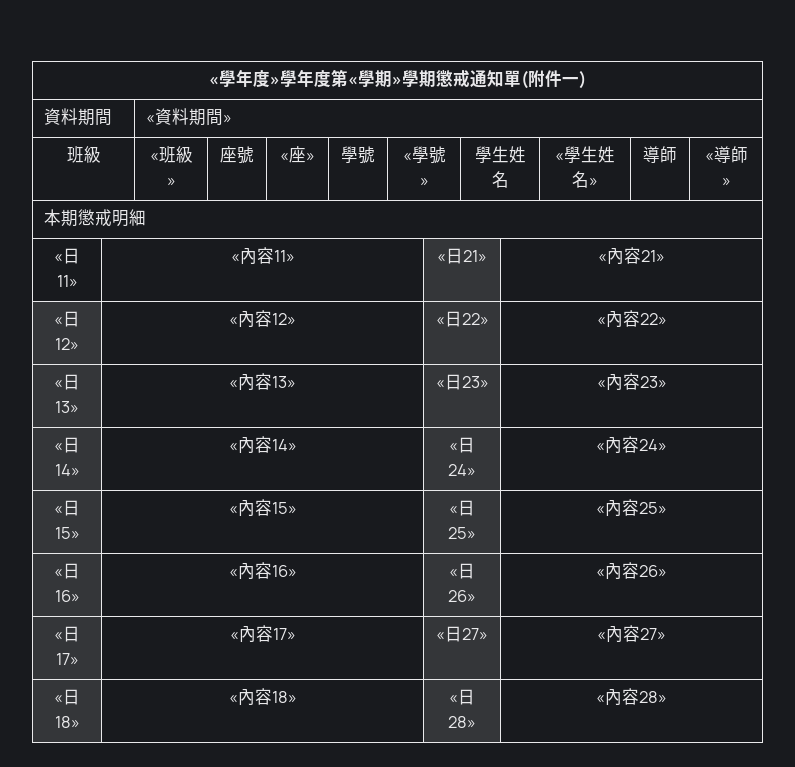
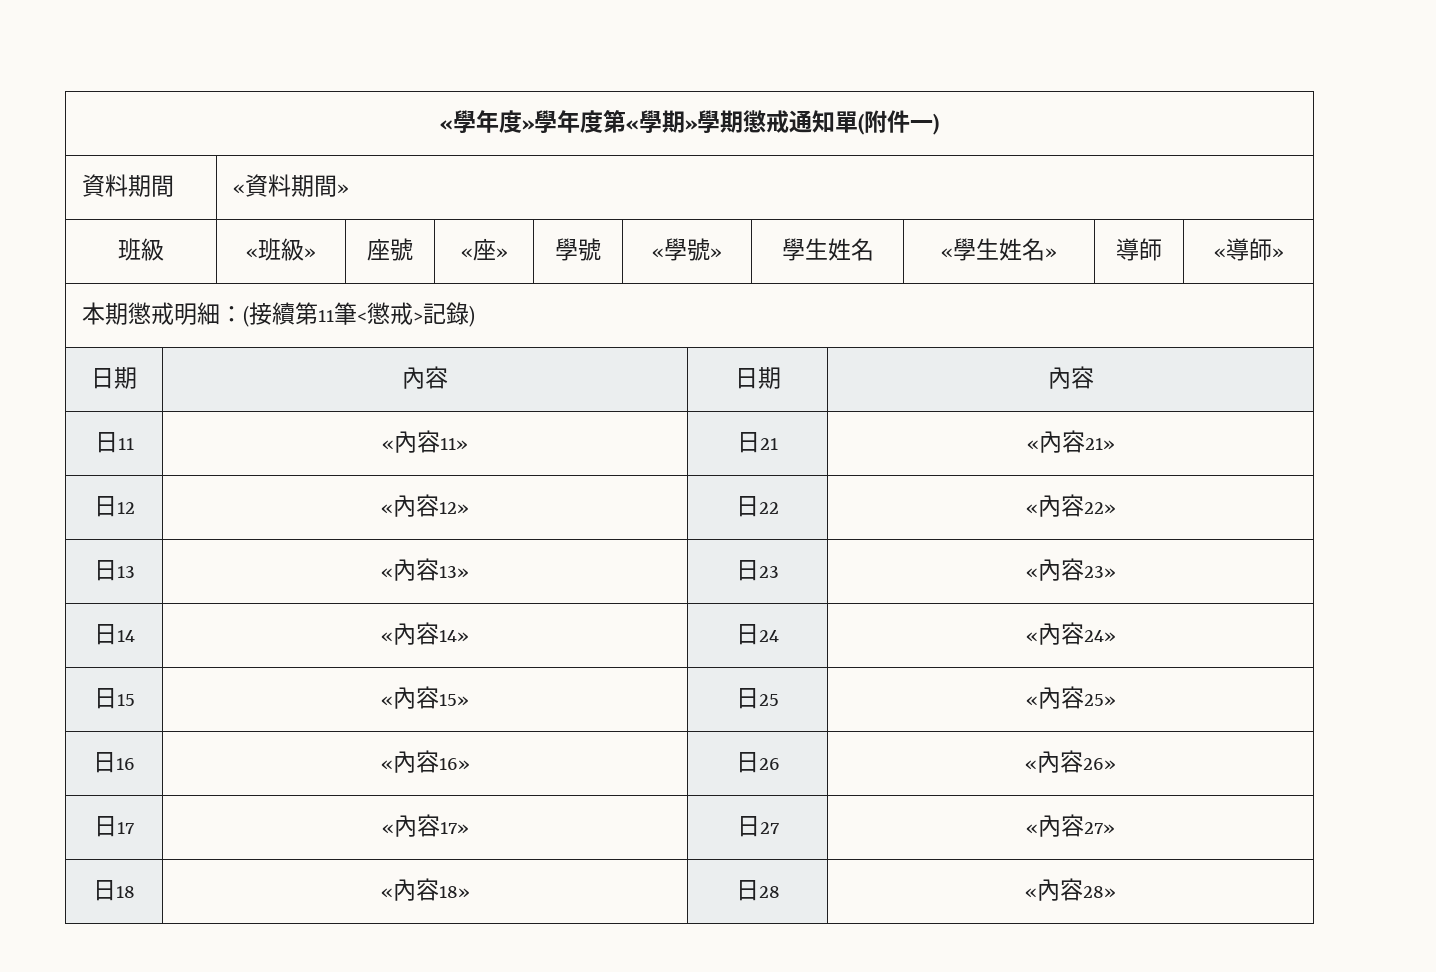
- 本期懲戒明細
- «日11» | «內容11» | «日21» | «內容21»
+ 本期懲戒明細：(接續第11筆<懲戒>記錄)
+ 日期 | 內容 | 日期 | 內容
+ 日11 | «內容11» | 日21 | «內容21»
- «日12» | «內容12» | «日22» | «內容22»
+ 日12 | «內容12» | 日22 | «內容22»
- «日13» | «內容13» | «日23» | «內容23»
+ 日13 | «內容13» | 日23 | «內容23»
- «日14» | «內容14» | «日24» | «內容24»
+ 日14 | «內容14» | 日24 | «內容24»
- «日15» | «內容15» | «日25» | «內容25»
+ 日15 | «內容15» | 日25 | «內容25»
- «日16» | «內容16» | «日26» | «內容26»
+ 日16 | «內容16» | 日26 | «內容26»
- «日17» | «內容17» | «日27» | «內容27»
+ 日17 | «內容17» | 日27 | «內容27»
- «日18» | «內容18» | «日28» | «內容28»
+ 日18 | «內容18» | 日28 | «內容28»

